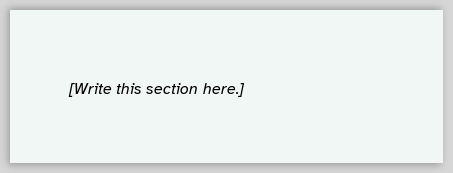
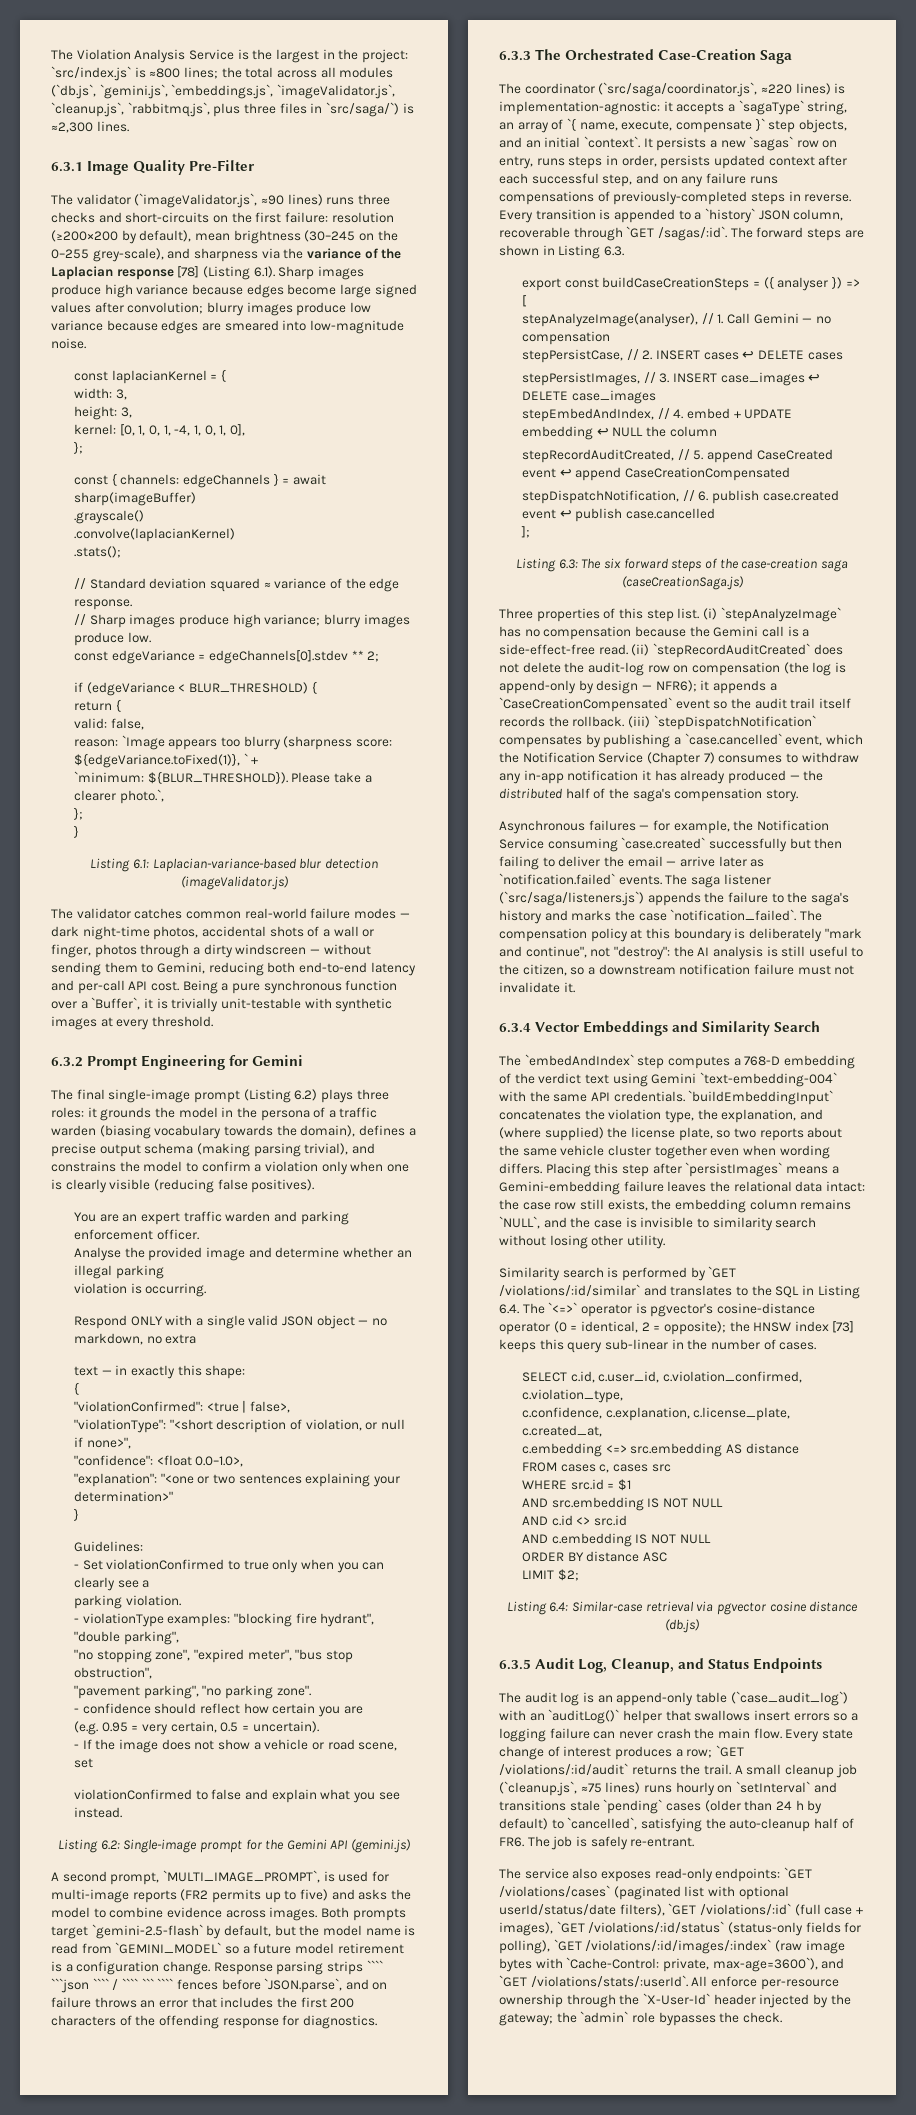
- [Write this section here.]
+ The Violation Analysis Service is the largest in the project: `src/index.js` is ≈800 lines; the total across all modules (`db.js`, `gemini.js`, `embeddings.js`, `imageValidator.js`, `cleanup.js`, `rabbitmq.js`, plus three files in `src/saga/`) is ≈2,300 lines.
+ 6.3.1 Image Quality Pre-Filter
+ The validator (`imageValidator.js`, ≈90 lines) runs three checks and short-circuits on the first failure: resolution (≥200×200 by default), mean brightness (30–245 on the 0–255 grey-scale), and sharpness via the variance of the Laplacian response [78] (Listing 6.1). Sharp images produce high variance because edges become large signed values after convolution; blurry images produce low variance because edges are smeared into low-magnitude noise.
+ const laplacianKernel = {
+ width: 3,
+ height: 3,
+ kernel: [0, 1, 0, 1, -4, 1, 0, 1, 0],
+ };
+ const { channels: edgeChannels } = await sharp(imageBuffer)
+ .grayscale()
+ .convolve(laplacianKernel)
+ .stats();
+ // Standard deviation squared ≈ variance of the edge response.
+ // Sharp images produce high variance; blurry images produce low.
+ const edgeVariance = edgeChannels[0].stdev ** 2;
+ if (edgeVariance < BLUR_THRESHOLD) {
+ return {
+ valid: false,
+ reason: `Image appears too blurry (sharpness score: ${edgeVariance.toFixed(1)}, ` +
+ `minimum: ${BLUR_THRESHOLD}). Please take a clearer photo.`,
+ };
+ }
+ Listing 6.1: Laplacian-variance-based blur detection (imageValidator.js)
+ The validator catches common real-world failure modes — dark night-time photos, accidental shots of a wall or finger, photos through a dirty windscreen — without sending them to Gemini, reducing both end-to-end latency and per-call API cost. Being a pure synchronous function over a `Buffer`, it is trivially unit-testable with synthetic images at every threshold.
+ 6.3.2 Prompt Engineering for Gemini
+ The final single-image prompt (Listing 6.2) plays three roles: it grounds the model in the persona of a traffic warden (biasing vocabulary towards the domain), defines a precise output schema (making parsing trivial), and constrains the model to confirm a violation only when one is clearly visible (reducing false positives).
+ You are an expert traffic warden and parking enforcement officer.
+ Analyse the provided image and determine whether an illegal parking
+ violation is occurring.
+ Respond ONLY with a single valid JSON object — no markdown, no extra
+ text — in exactly this shape:
+ {
+ "violationConfirmed": <true | false>,
+ "violationType": "<short description of violation, or null if none>",
+ "confidence": <float 0.0–1.0>,
+ "explanation": "<one or two sentences explaining your determination>"
+ }
+ Guidelines:
+ - Set violationConfirmed to true only when you can clearly see a
+ parking violation.
+ - violationType examples: "blocking fire hydrant", "double parking",
+ "no stopping zone", "expired meter", "bus stop obstruction",
+ "pavement parking", "no parking zone".
+ - confidence should reflect how certain you are
+ (e.g. 0.95 = very certain, 0.5 = uncertain).
+ - If the image does not show a vehicle or road scene, set
+ violationConfirmed to false and explain what you see instead.
+ Listing 6.2: Single-image prompt for the Gemini API (gemini.js)
+ A second prompt, `MULTI_IMAGE_PROMPT`, is used for multi-image reports (FR2 permits up to five) and asks the model to combine evidence across images. Both prompts target `gemini-2.5-flash` by default, but the model name is read from `GEMINI_MODEL` so a future model retirement is a configuration change. Response parsing strips ```` ```json ```` / ```` ``` ```` fences before `JSON.parse`, and on failure throws an error that includes the first 200 characters of the offending response for diagnostics.
+ 6.3.3 The Orchestrated Case-Creation Saga
+ The coordinator (`src/saga/coordinator.js`, ≈220 lines) is implementation-agnostic: it accepts a `sagaType` string, an array of `{ name, execute, compensate }` step objects, and an initial `context`. It persists a new `sagas` row on entry, runs steps in order, persists updated context after each successful step, and on any failure runs compensations of previously-completed steps in reverse. Every transition is appended to a `history` JSON column, recoverable through `GET /sagas/:id`. The forward steps are shown in Listing 6.3.
+ export const buildCaseCreationSteps = ({ analyser }) => [
+ stepAnalyzeImage(analyser), // 1. Call Gemini — no compensation
+ stepPersistCase, // 2. INSERT cases ↩ DELETE cases
+ stepPersistImages, // 3. INSERT case_images ↩ DELETE case_images
+ stepEmbedAndIndex, // 4. embed + UPDATE embedding ↩ NULL the column
+ stepRecordAuditCreated, // 5. append CaseCreated event ↩ append CaseCreationCompensated
+ stepDispatchNotification, // 6. publish case.created event ↩ publish case.cancelled
+ ];
+ Listing 6.3: The six forward steps of the case-creation saga (caseCreationSaga.js)
+ Three properties of this step list. (i) `stepAnalyzeImage` has no compensation because the Gemini call is a side-effect-free read. (ii) `stepRecordAuditCreated` does not delete the audit-log row on compensation (the log is append-only by design — NFR6); it appends a `CaseCreationCompensated` event so the audit trail itself records the rollback. (iii) `stepDispatchNotification` compensates by publishing a `case.cancelled` event, which the Notification Service (Chapter 7) consumes to withdraw any in-app notification it has already produced — the distributed half of the saga's compensation story.
+ Asynchronous failures — for example, the Notification Service consuming `case.created` successfully but then failing to deliver the email — arrive later as `notification.failed` events. The saga listener (`src/saga/listeners.js`) appends the failure to the saga's history and marks the case `notification_failed`. The compensation policy at this boundary is deliberately "mark and continue", not "destroy": the AI analysis is still useful to the citizen, so a downstream notification failure must not invalidate it.
+ 6.3.4 Vector Embeddings and Similarity Search
+ The `embedAndIndex` step computes a 768-D embedding of the verdict text using Gemini `text-embedding-004` with the same API credentials. `buildEmbeddingInput` concatenates the violation type, the explanation, and (where supplied) the license plate, so two reports about the same vehicle cluster together even when wording differs. Placing this step after `persistImages` means a Gemini-embedding failure leaves the relational data intact: the case row still exists, the embedding column remains `NULL`, and the case is invisible to similarity search without losing other utility.
+ Similarity search is performed by `GET /violations/:id/similar` and translates to the SQL in Listing 6.4. The `<=>` operator is pgvector's cosine-distance operator (0 = identical, 2 = opposite); the HNSW index [73] keeps this query sub-linear in the number of cases.
+ SELECT c.id, c.user_id, c.violation_confirmed, c.violation_type,
+ c.confidence, c.explanation, c.license_plate, c.created_at,
+ c.embedding <=> src.embedding AS distance
+ FROM cases c, cases src
+ WHERE src.id = $1
+ AND src.embedding IS NOT NULL
+ AND c.id <> src.id
+ AND c.embedding IS NOT NULL
+ ORDER BY distance ASC
+ LIMIT $2;
+ Listing 6.4: Similar-case retrieval via pgvector cosine distance (db.js)
+ 6.3.5 Audit Log, Cleanup, and Status Endpoints
+ The audit log is an append-only table (`case_audit_log`) with an `auditLog()` helper that swallows insert errors so a logging failure can never crash the main flow. Every state change of interest produces a row; `GET /violations/:id/audit` returns the trail. A small cleanup job (`cleanup.js`, ≈75 lines) runs hourly on `setInterval` and transitions stale `pending` cases (older than 24 h by default) to `cancelled`, satisfying the auto-cleanup half of FR6. The job is safely re-entrant.
+ The service also exposes read-only endpoints: `GET /violations/cases` (paginated list with optional userId/status/date filters), `GET /violations/:id` (full case + images), `GET /violations/:id/status` (status-only fields for polling), `GET /violations/:id/images/:index` (raw image bytes with `Cache-Control: private, max-age=3600`), and `GET /violations/stats/:userId`. All enforce per-resource ownership through the `X-User-Id` header injected by the gateway; the `admin` role bypasses the check.

